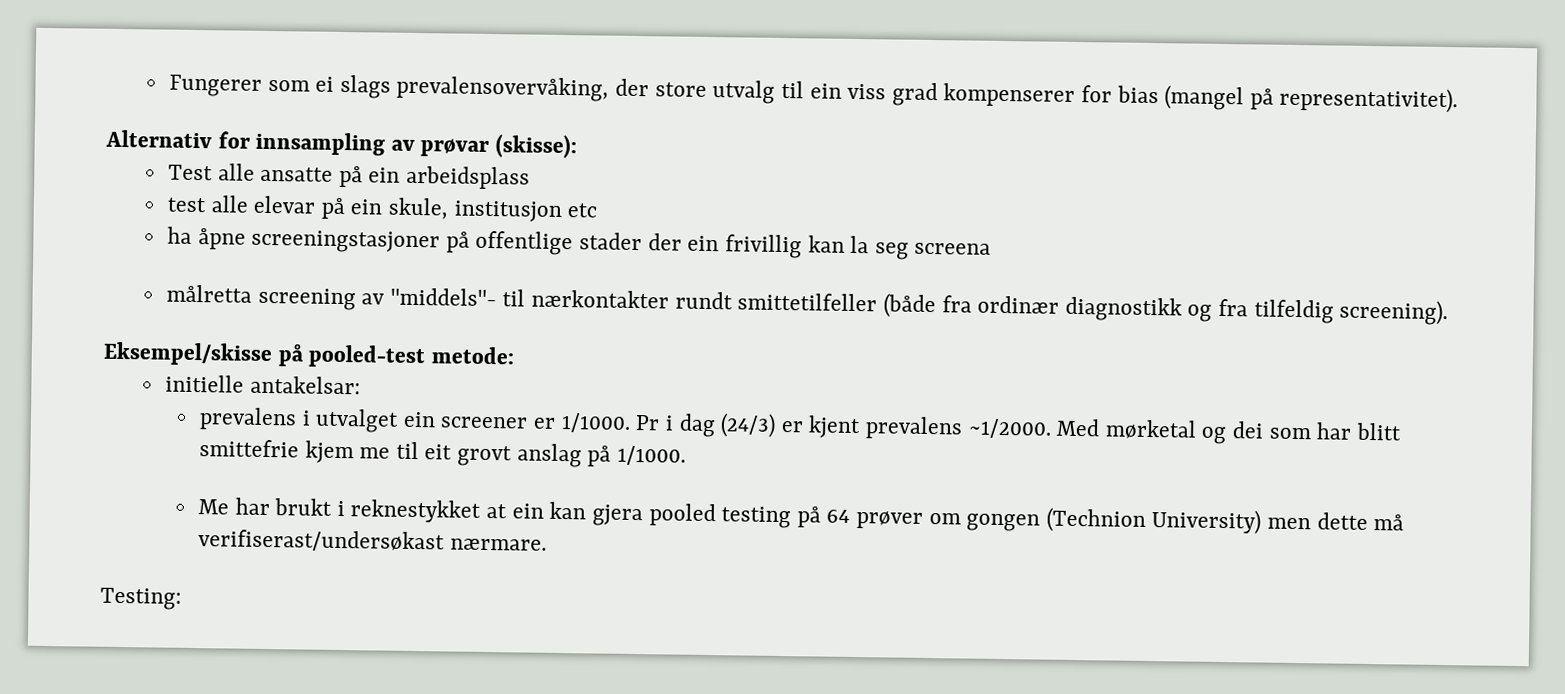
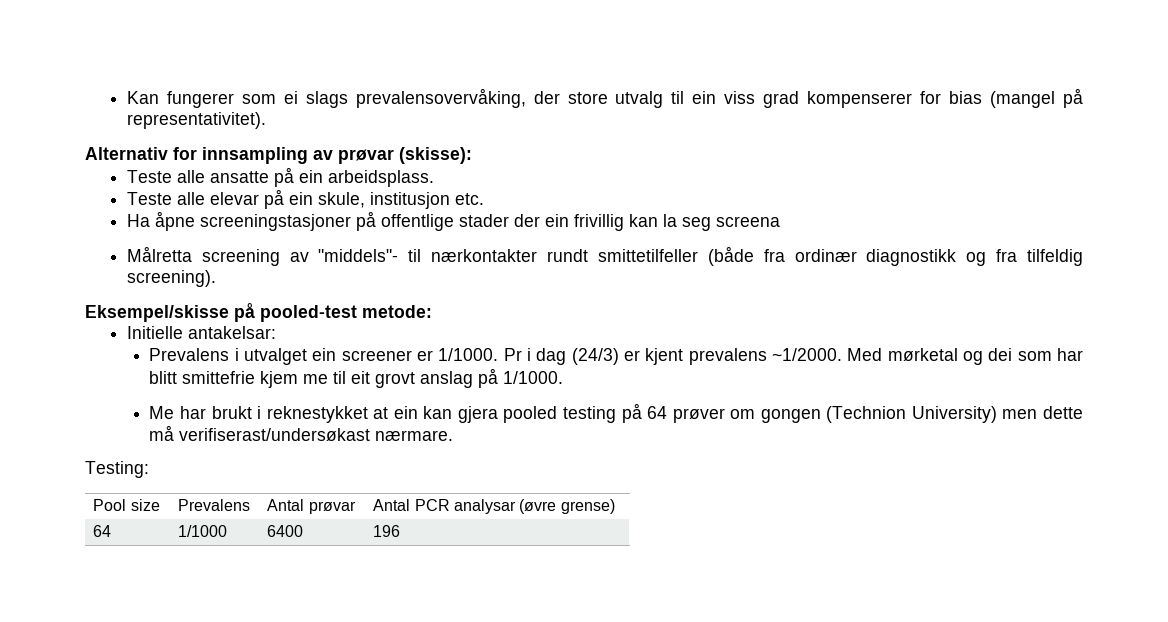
- Fungerer som ei slags prevalensovervåking, der store utvalg til ein viss grad kompenserer for bias (mangel på representativitet).
+ Kan fungerer som ei slags prevalensovervåking, der store utvalg til ein viss grad kompenserer for bias (mangel på representativitet).
- Test alle ansatte på ein arbeidsplass
- test alle elevar på ein skule, institusjon etc
- ha åpne screeningstasjoner på offentlige stader der ein frivillig kan la seg screena
+ Teste alle ansatte på ein arbeidsplass.
+ Teste alle elevar på ein skule, institusjon etc.
+ Ha åpne screeningstasjoner på offentlige stader der ein frivillig kan la seg screena
- målretta screening av "middels"- til nærkontakter rundt smittetilfeller (både fra ordinær diagnostikk og fra tilfeldig screening).
+ Målretta screening av "middels"- til nærkontakter rundt smittetilfeller (både fra ordinær diagnostikk og fra tilfeldig screening).
- initielle antakelsar:
+ Initielle antakelsar:
- prevalens i utvalget ein screener er 1/1000.
+ Prevalens i utvalget ein screener er 1/1000.
+ Pool size | Prevalens | Antal prøvar | Antal PCR analysar (øvre grense)
+ 64 | 1/1000 | 6400 | 196

